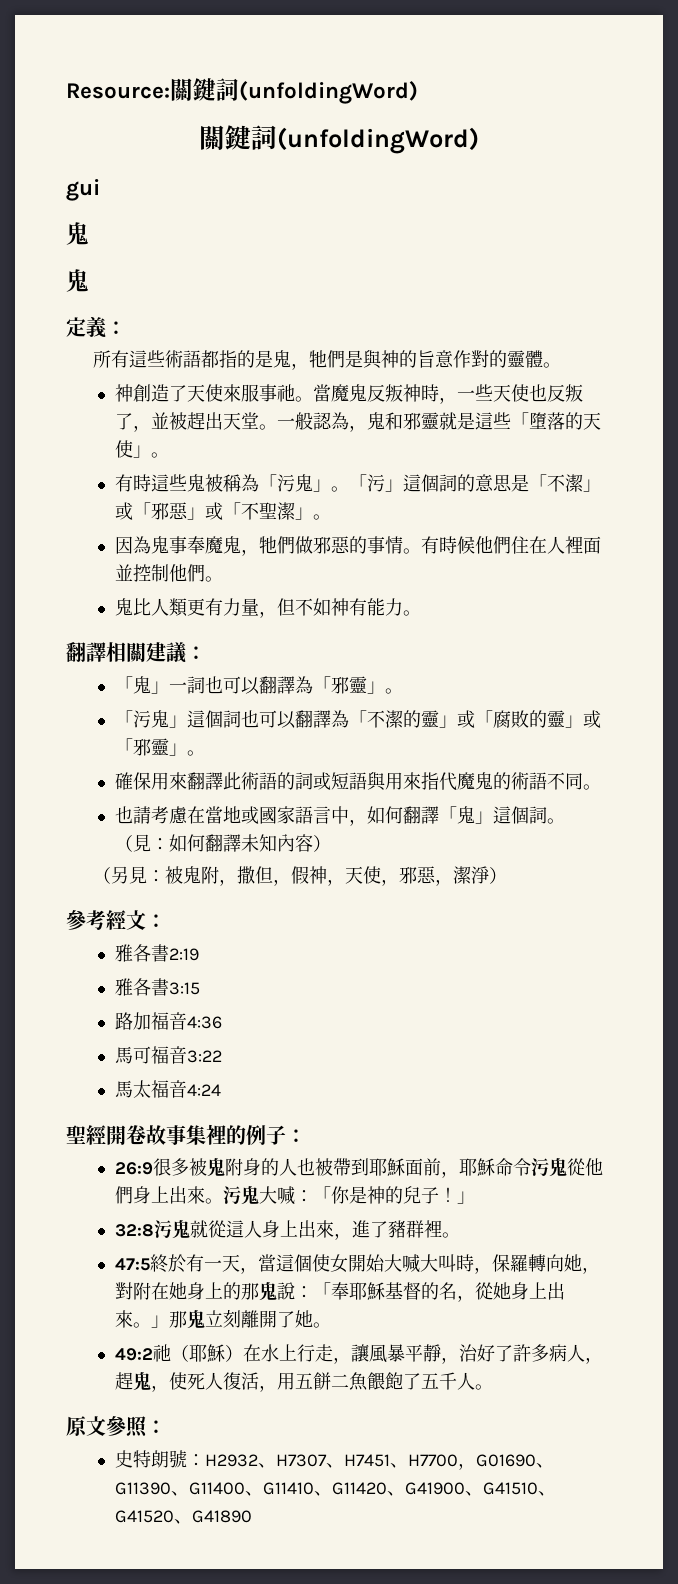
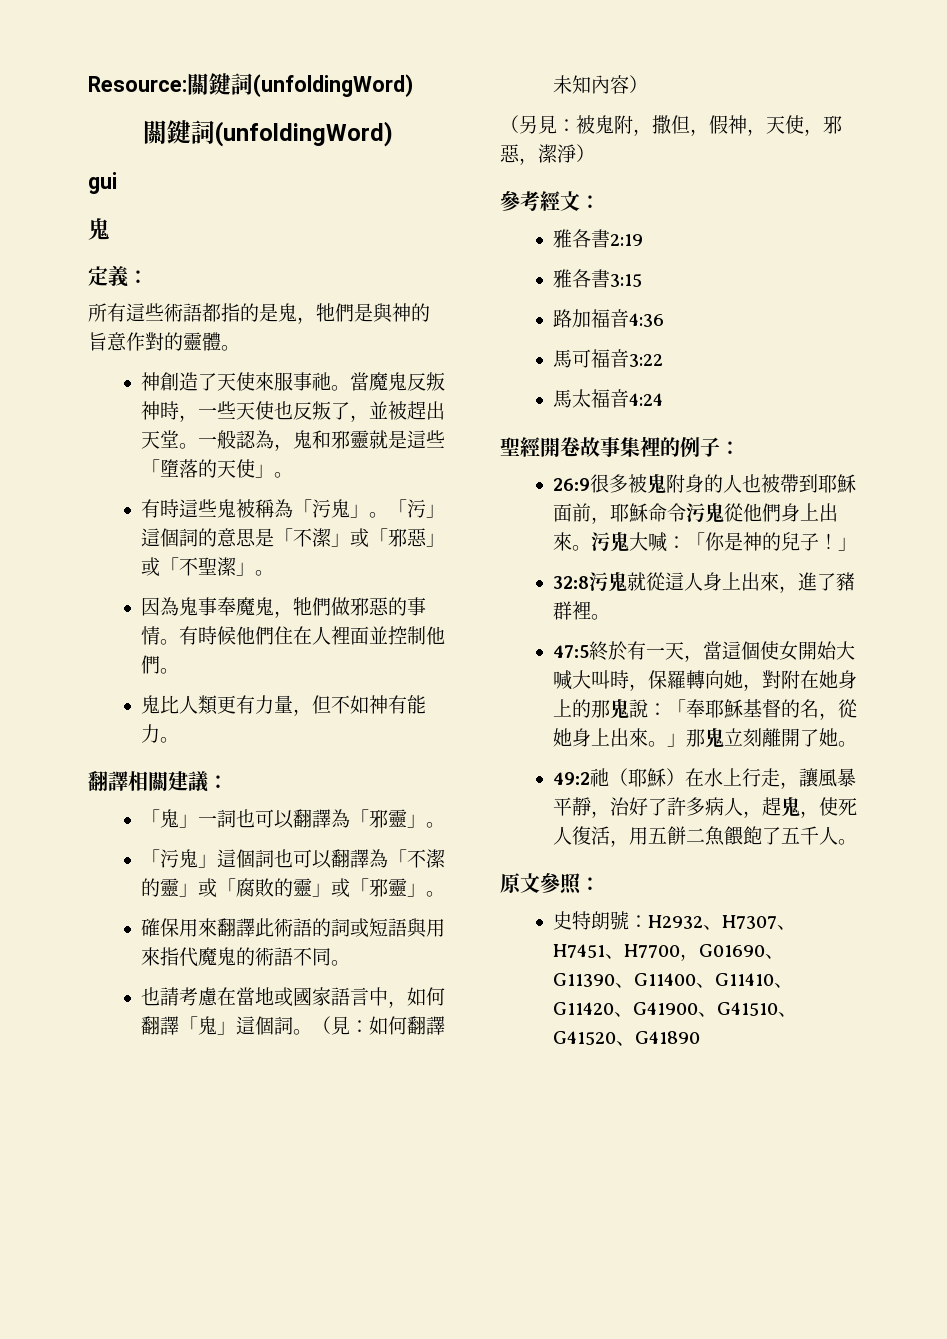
  gui
- 鬼

